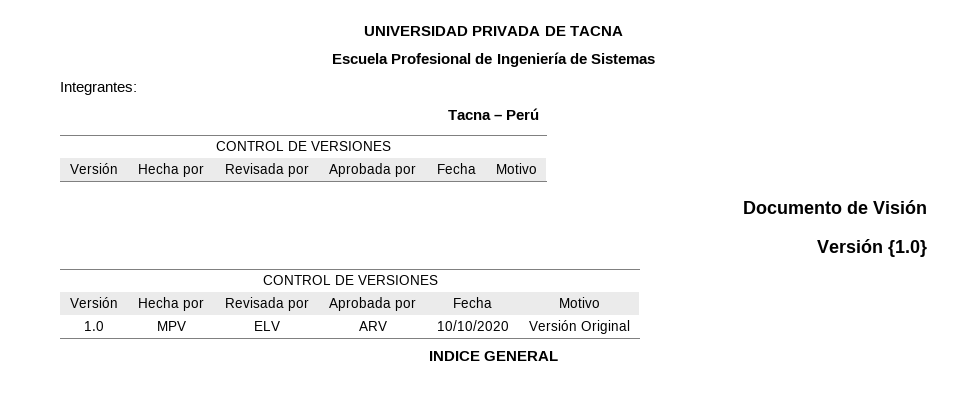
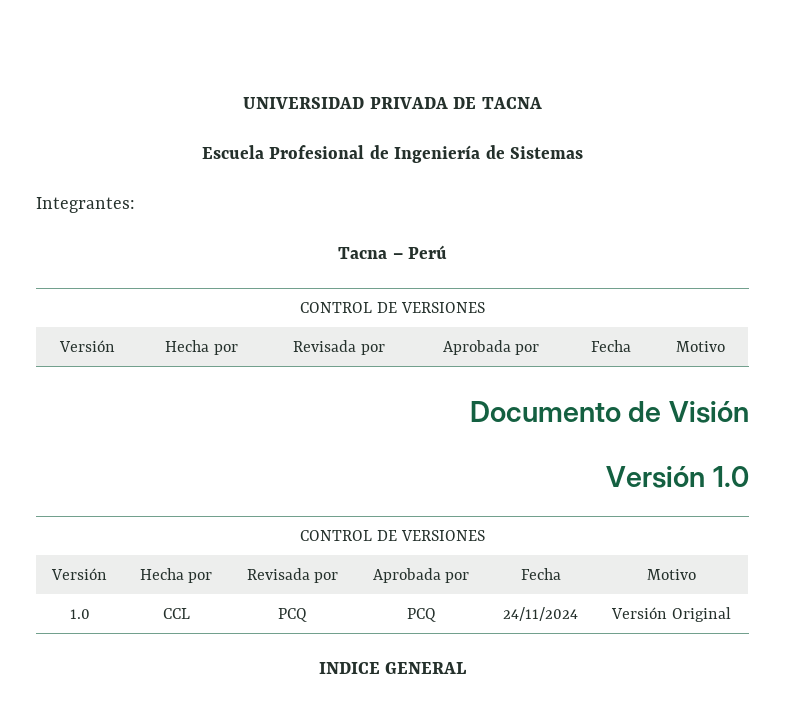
- Versión {1.0}
+ Versión 1.0
- 1.0 | MPV | ELV | ARV | 10/10/2020 | Versión Original
+ 1.0 | CCL | PCQ | PCQ | 24/11/2024 | Versión Original

